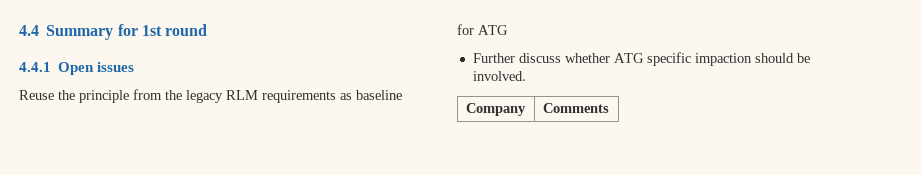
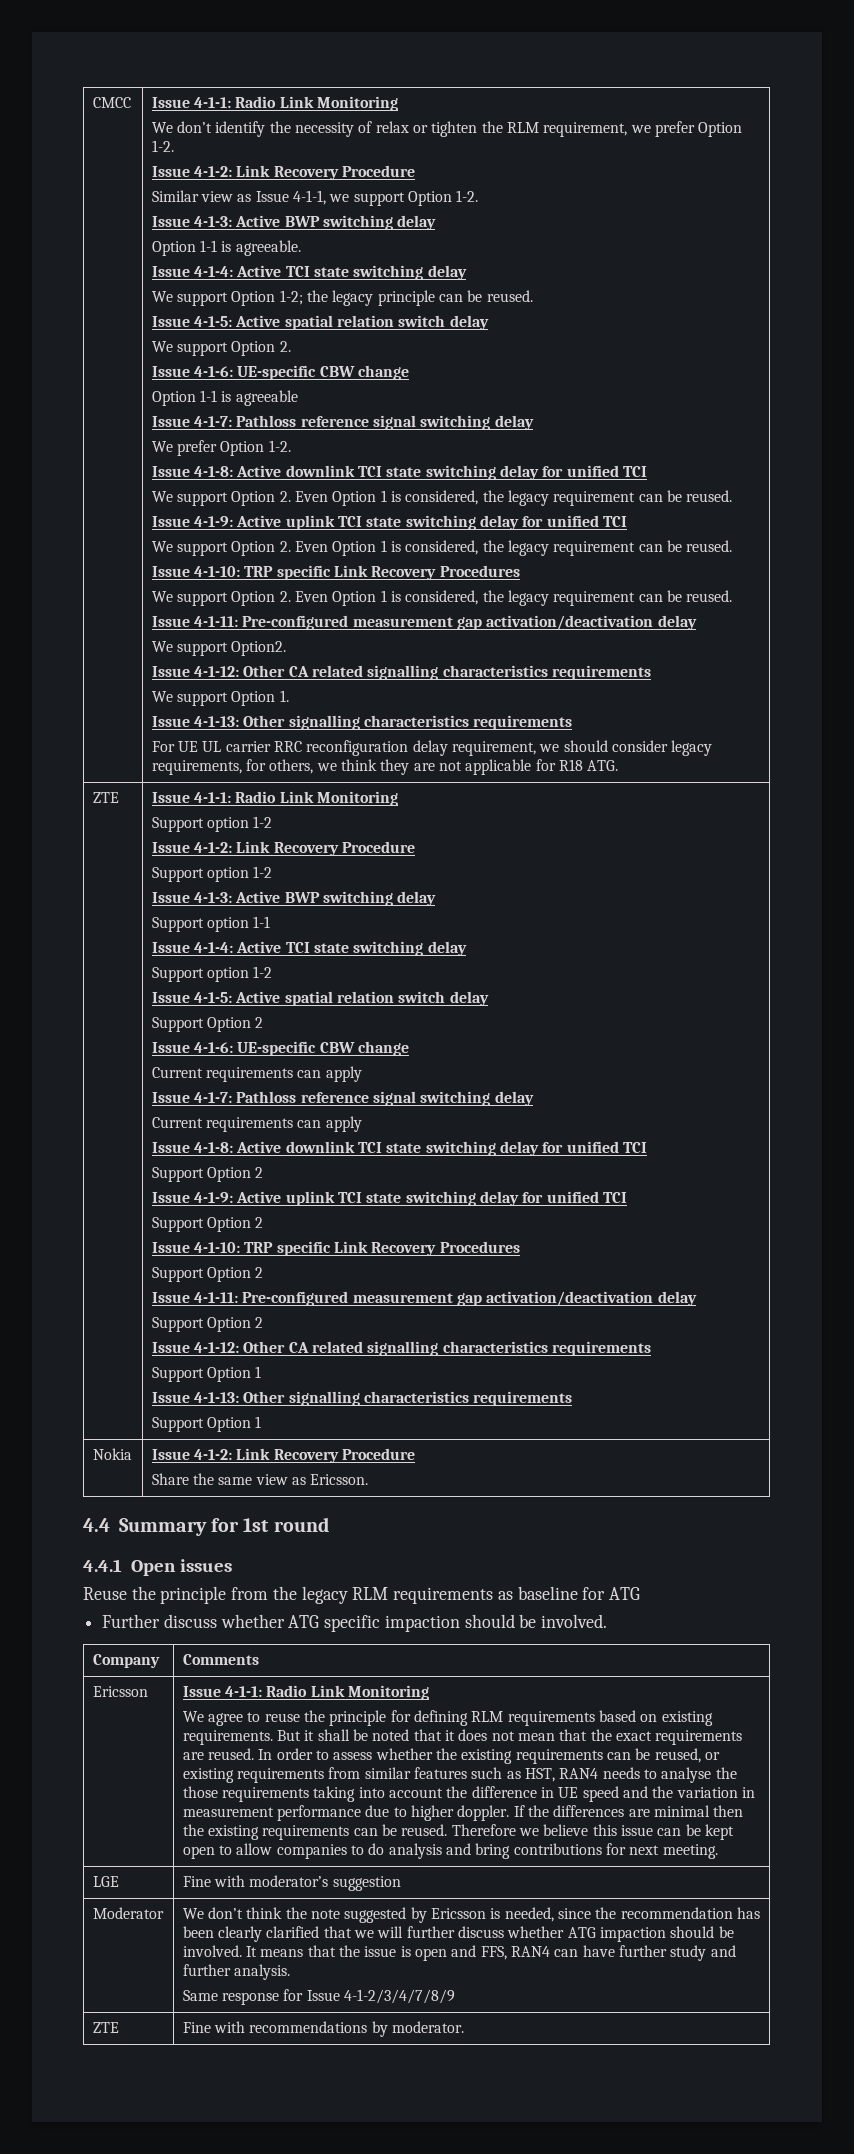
+ CMCC | Issue 4-1-1: Radio Link Monitoring
+ We don’t identify the necessity of relax or tighten the RLM requirement, we prefer Option 1-2.
+ Issue 4-1-2: Link Recovery Procedure
+ Similar view as Issue 4-1-1, we support Option 1-2.
+ Issue 4-1-3: Active BWP switching delay
+ Option 1-1 is agreeable.
+ Issue 4-1-4: Active TCI state switching delay
+ We support Option 1-2; the legacy principle can be reused.
+ Issue 4-1-5: Active spatial relation switch delay
+ We support Option 2.
+ Issue 4-1-6: UE-specific CBW change
+ Option 1-1 is agreeable
+ Issue 4-1-7: Pathloss reference signal switching delay
+ We prefer Option 1-2.
+ Issue 4-1-8: Active downlink TCI state switching delay for unified TCI
+ We support Option 2. Even Option 1 is considered, the legacy requirement can be reused.
+ Issue 4-1-9: Active uplink TCI state switching delay for unified TCI
+ We support Option 2. Even Option 1 is considered, the legacy requirement can be reused.
+ Issue 4-1-10: TRP specific Link Recovery Procedures
+ We support Option 2. Even Option 1 is considered, the legacy requirement can be reused.
+ Issue 4-1-11: Pre-configured measurement gap activation/deactivation delay
+ We support Option2.
+ Issue 4-1-12: Other CA related signalling characteristics requirements
+ We support Option 1.
+ Issue 4-1-13: Other signalling characteristics requirements
+ For UE UL carrier RRC reconfiguration delay requirement, we should consider legacy requirements, for others, we think they are not applicable for R18 ATG.
+ ZTE | Issue 4-1-1: Radio Link Monitoring
+ Support option 1-2
+ Issue 4-1-2: Link Recovery Procedure
+ Support option 1-2
+ Issue 4-1-3: Active BWP switching delay
+ Support option 1-1
+ Issue 4-1-4: Active TCI state switching delay
+ Support option 1-2
+ Issue 4-1-5: Active spatial relation switch delay
+ Support Option 2
+ Issue 4-1-6: UE-specific CBW change
+ Current requirements can apply
+ Issue 4-1-7: Pathloss reference signal switching delay
+ Current requirements can apply
+ Issue 4-1-8: Active downlink TCI state switching delay for unified TCI
+ Support Option 2
+ Issue 4-1-9: Active uplink TCI state switching delay for unified TCI
+ Support Option 2
+ Issue 4-1-10: TRP specific Link Recovery Procedures
+ Support Option 2
+ Issue 4-1-11: Pre-configured measurement gap activation/deactivation delay
+ Support Option 2
+ Issue 4-1-12: Other CA related signalling characteristics requirements
+ Support Option 1
+ Issue 4-1-13: Other signalling characteristics requirements
+ Support Option 1
+ Nokia | Issue 4-1-2: Link Recovery Procedure
+ Share the same view as Ericsson.
+ Ericsson | Issue 4-1-1: Radio Link Monitoring
+ We agree to reuse the principle for defining RLM requirements based on existing requirements. But it shall be noted that it does not mean that the exact requirements are reused. In order to assess whether the existing requirements can be reused, or existing requirements from similar features such as HST, RAN4 needs to analyse the those requirements taking into account the difference in UE speed and the variation in measurement performance due to higher doppler. If the differences are minimal then the existing requirements can be reused. Therefore we believe this issue can be kept open to allow companies to do analysis and bring contributions for next meeting.
+ LGE | Fine with moderator’s suggestion
+ Moderator | We don’t think the note suggested by Ericsson is needed, since the recommendation has been clearly clarified that we will further discuss whether ATG impaction should be involved. It means that the issue is open and FFS, RAN4 can have further study and further analysis.
+ Same response for Issue 4-1-2/3/4/7/8/9
+ ZTE | Fine with recommendations by moderator.

